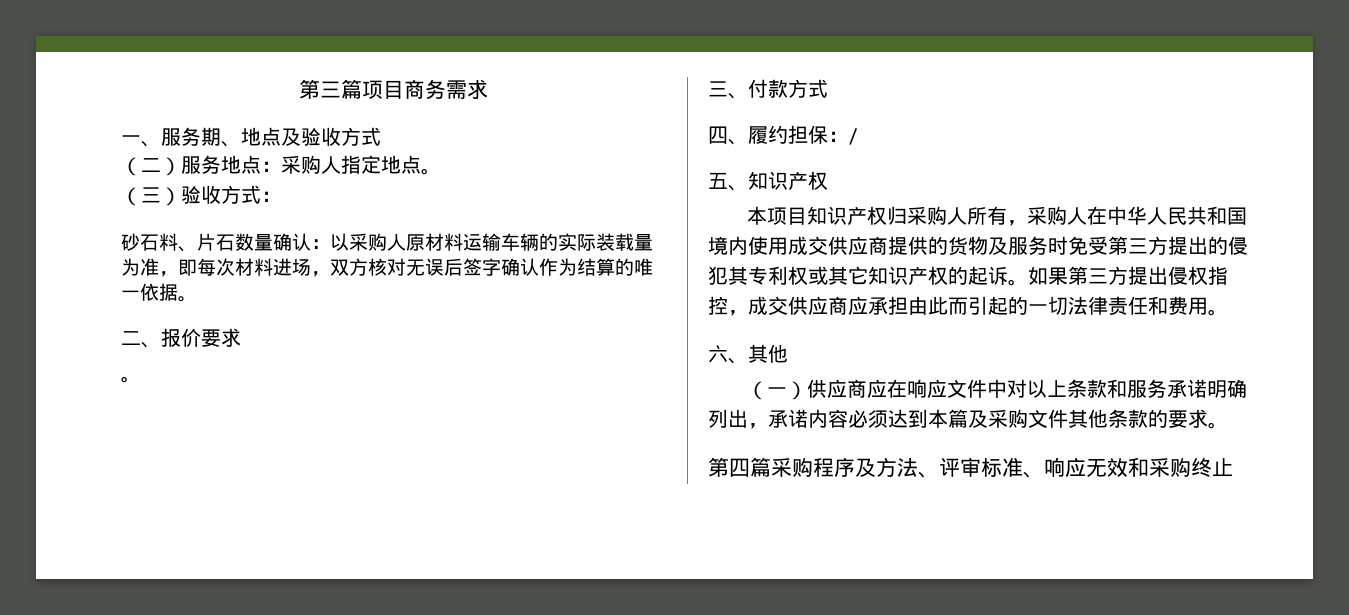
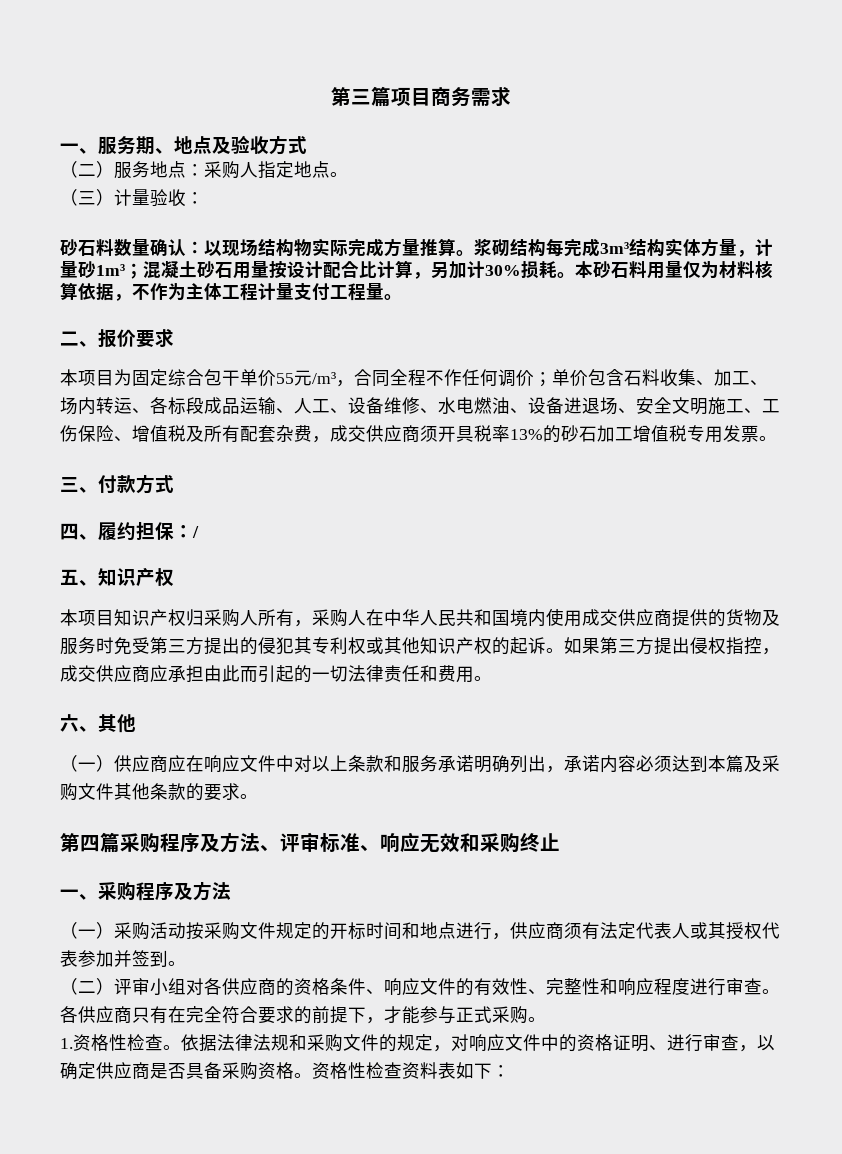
- （三）验收方式：
+ （三）计量验收：
- 砂石料、片石数量确认：以采购人原材料运输车辆的实际装载量为准，即每次材料进场，双方核对无误后签字确认作为结算的唯一依据。
+ 砂石料数量确认：以现场结构物实际完成方量推算。浆砌结构每完成3m³结构实体方量，计量砂1m³；混凝土砂石用量按设计配合比计算，另加计30%损耗。本砂石料用量仅为材料核算依据，不作为主体工程计量支付工程量。
  二、报价要求
- 。
+ 本项目为固定综合包干单价55元/m³，合同全程不作任何调价；单价包含石料收集、加工、场内转运、各标段成品运输、人工、设备维修、水电燃油、设备进退场、安全文明施工、工伤保险、增值税及所有配套杂费，成交供应商须开具税率13%的砂石加工增值税专用发票。
- 本项目知识产权归采购人所有，采购人在中华人民共和国境内使用成交供应商提供的货物及服务时免受第三方提出的侵犯其专利权或其它知识产权的起诉。
+ 本项目知识产权归采购人所有，采购人在中华人民共和国境内使用成交供应商提供的货物及服务时免受第三方提出的侵犯其专利权或其他知识产权的起诉。
+ 一、采购程序及方法
+ （一）采购活动按采购文件规定的开标时间和地点进行，供应商须有法定代表人或其授权代表参加并签到。
+ （二）评审小组对各供应商的资格条件、响应文件的有效性、完整性和响应程度进行审查。各供应商只有在完全符合要求的前提下，才能参与正式采购。
+ 1.资格性检查。依据法律法规和采购文件的规定，对响应文件中的资格证明、进行审查，以确定供应商是否具备采购资格。资格性检查资料表如下：

